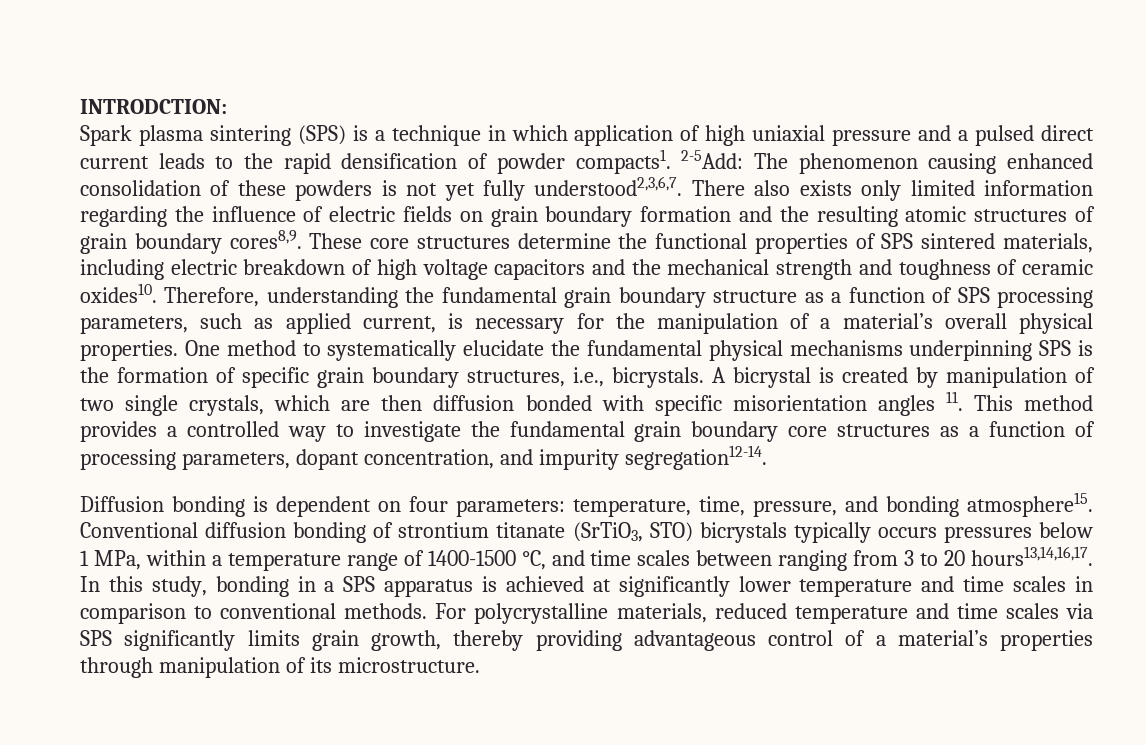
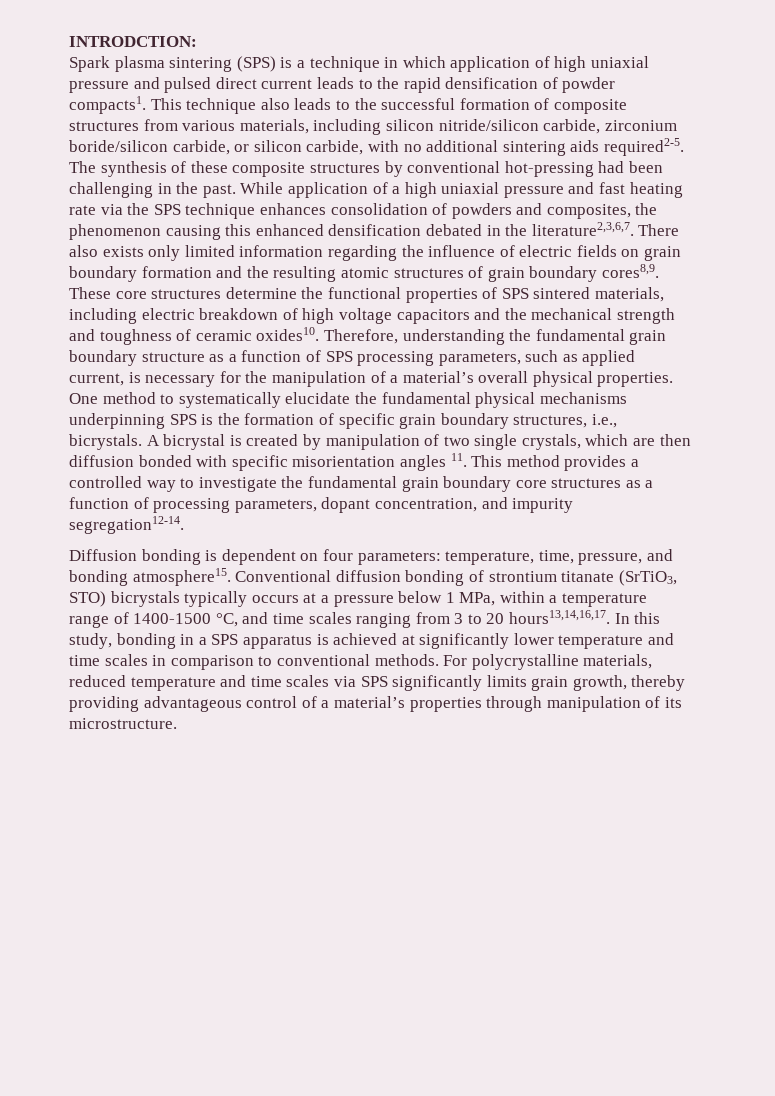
- Spark plasma sintering (SPS) is a technique in which application of high uniaxial pressure and a pulsed direct current leads to the rapid densification of powder compacts1.
+ Spark plasma sintering (SPS) is a technique in which application of high uniaxial pressure and pulsed direct current leads to the rapid densification of powder compacts1.
- 2-5Add: The phenomenon causing enhanced consolidation of these powders is not yet fully understood2,3,6,7.
+ This technique also leads to the successful formation of composite structures from various materials, including silicon nitride/silicon carbide, zirconium boride/silicon carbide, or silicon carbide, with no additional sintering aids required2-5. The synthesis of these composite structures by conventional hot-pressing had been challenging in the past. While application of a high uniaxial pressure and fast heating rate via the SPS technique enhances consolidation of powders and composites, the phenomenon causing this enhanced densification debated in the literature2,3,6,7.
- Conventional diffusion bonding of strontium titanate (SrTiO3, STO) bicrystals typically occurs pressures below 1 MPa, within a temperature range of 1400-1500 °C, and time scales between ranging from 3 to 20 hours13,14,16,17.
+ Conventional diffusion bonding of strontium titanate (SrTiO3, STO) bicrystals typically occurs at a pressure below 1 MPa, within a temperature range of 1400-1500 °C, and time scales ranging from 3 to 20 hours13,14,16,17.

